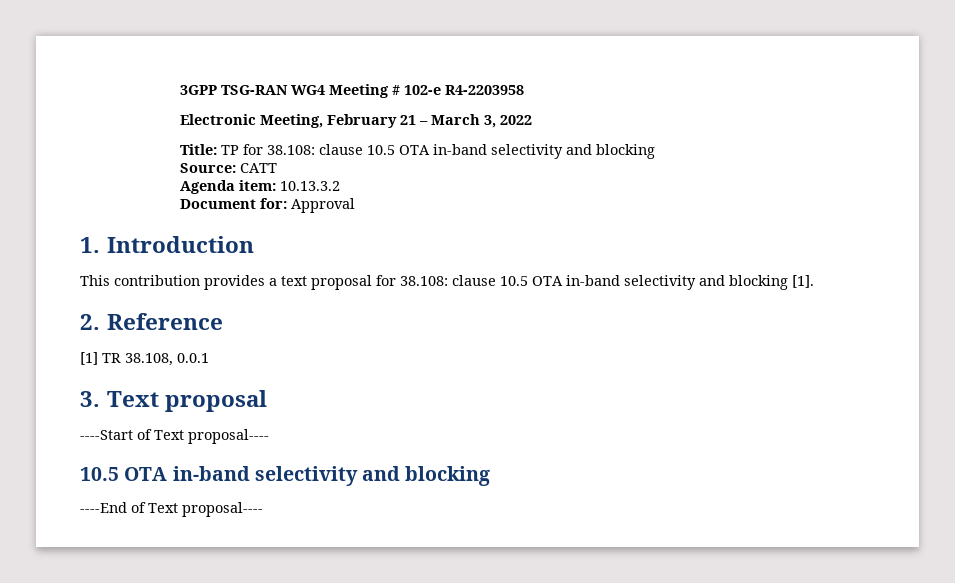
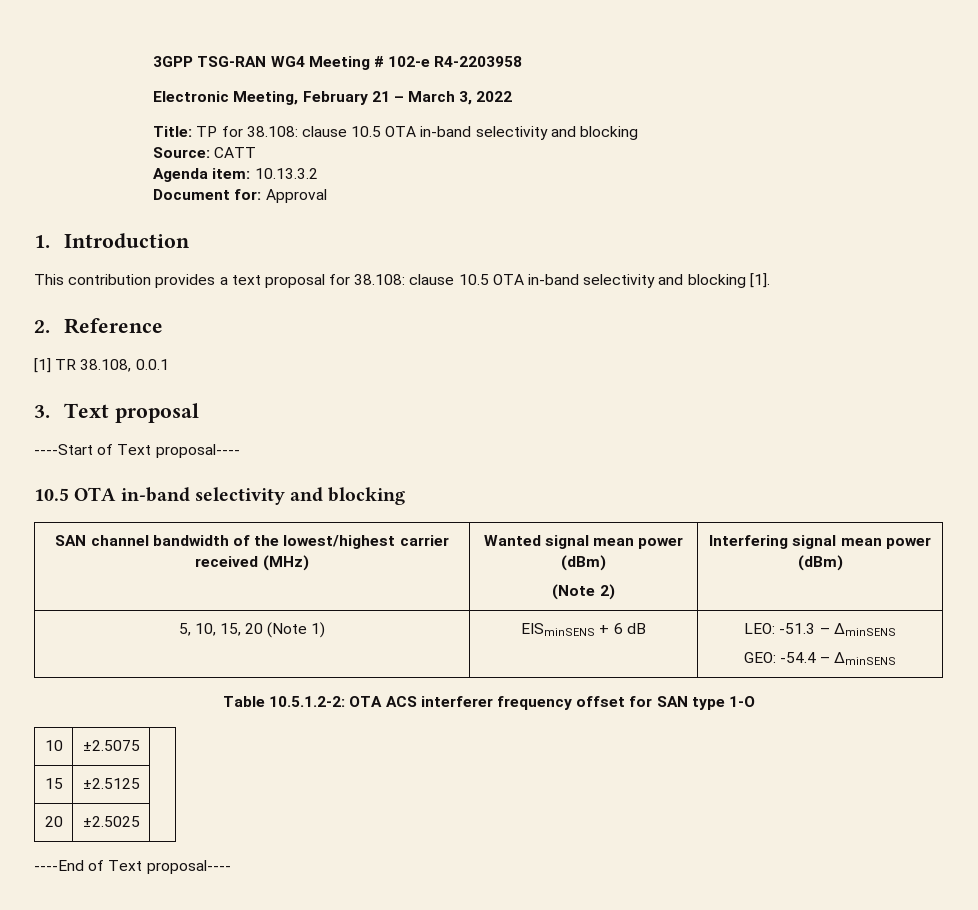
+ SAN channel bandwidth of the lowest/highest carrier received (MHz) | Wanted signal mean power (dBm)
+ (Note 2) | Interfering signal mean power (dBm)
+ 5, 10, 15, 20 (Note 1) | EISminSENS + 6 dB | LEO: -51.3 – ΔminSENS
+ GEO: -54.4 – ΔminSENS
+ Table 10.5.1.2-2: OTA ACS interferer frequency offset for SAN type 1-O
+ 10 | ±2.5075 |
+ 15 | ±2.5125 |
+ 20 | ±2.5025 |

